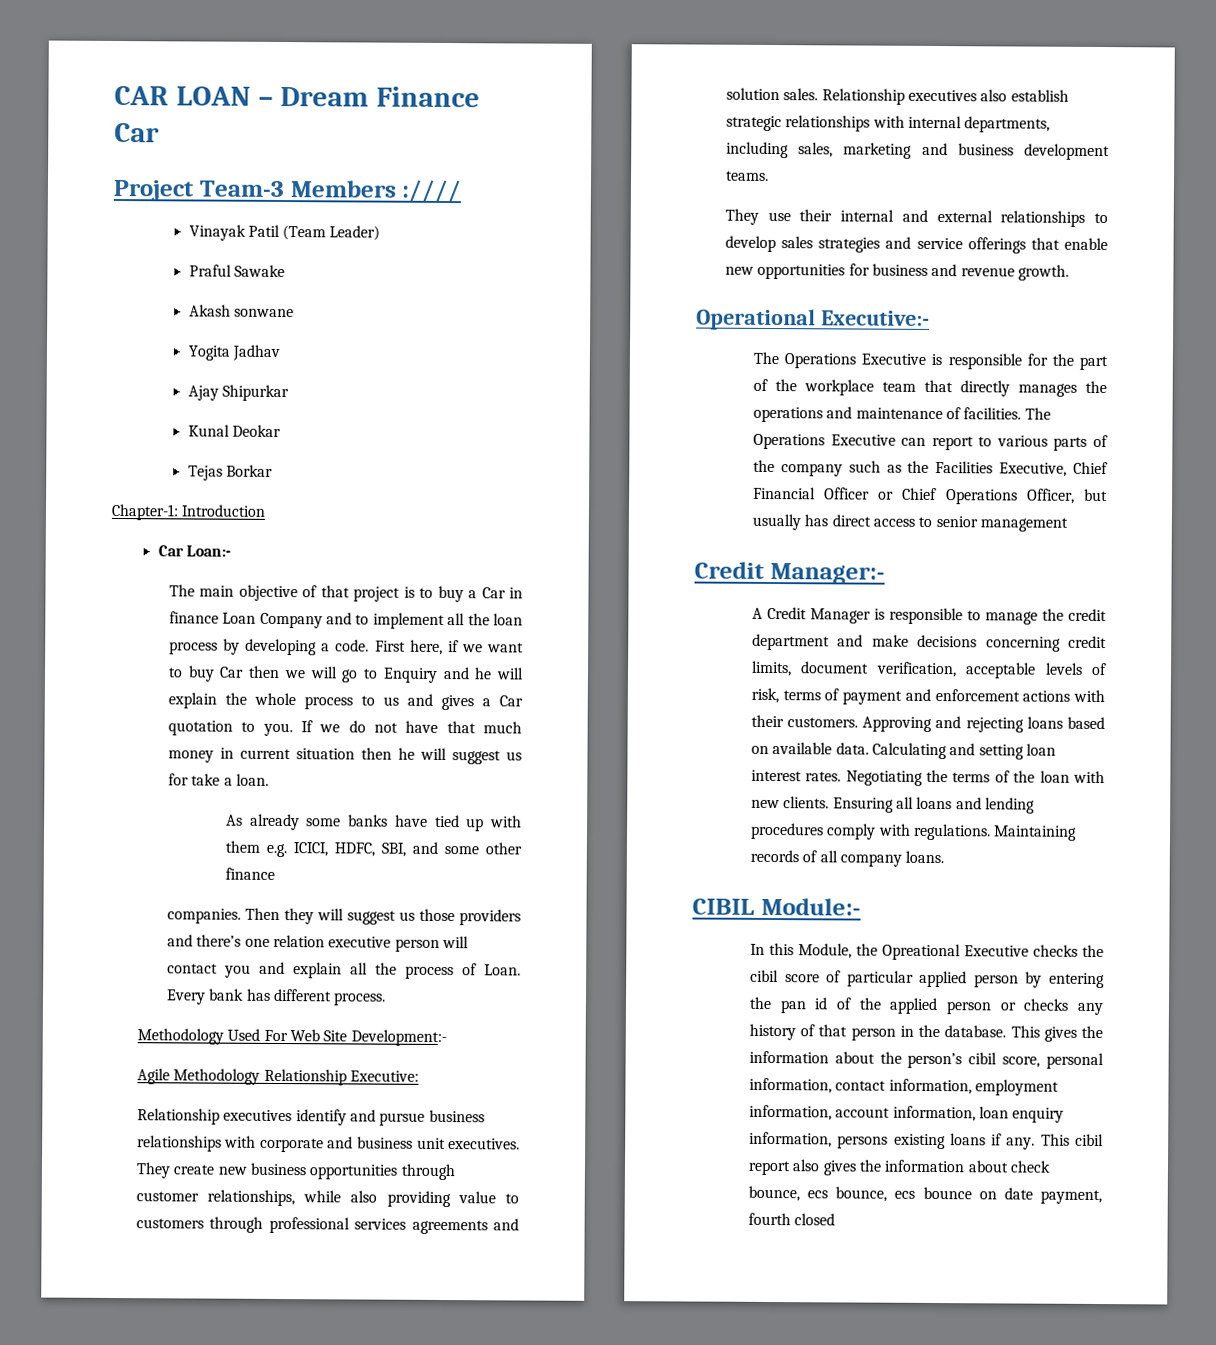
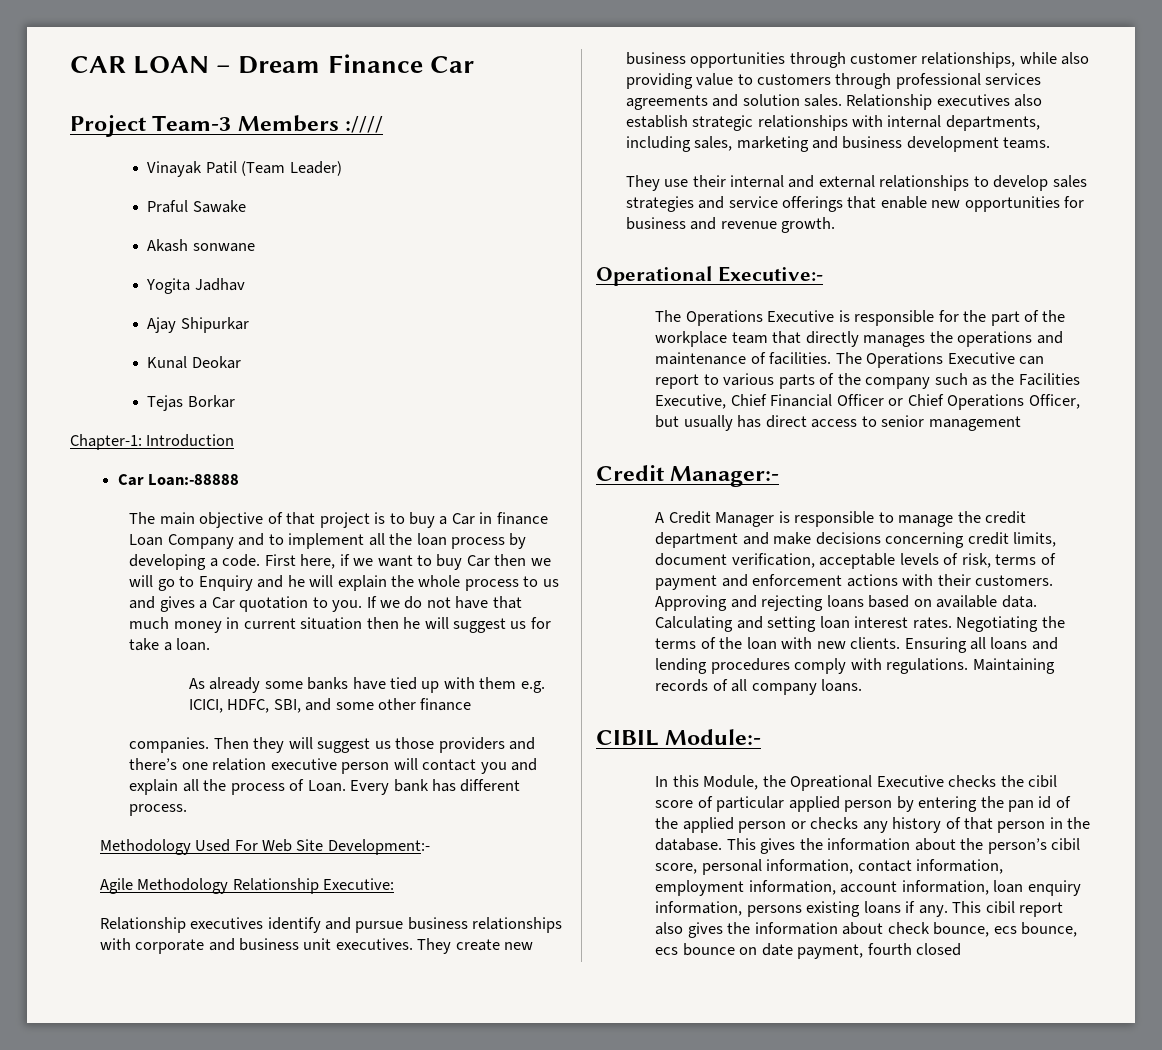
- Car Loan:-
+ Car Loan:-88888

